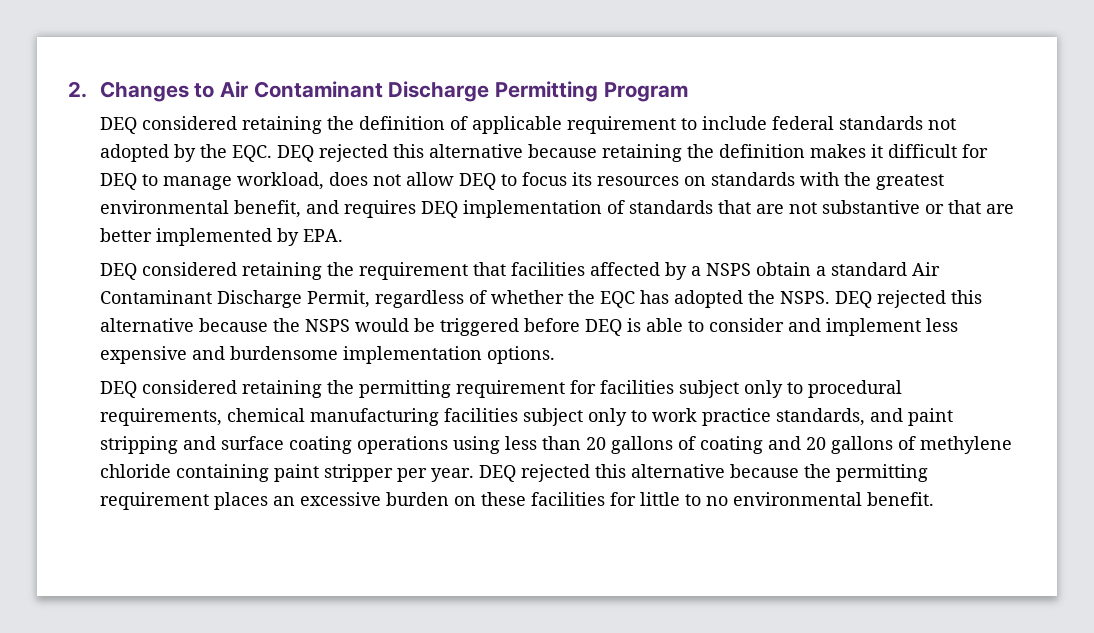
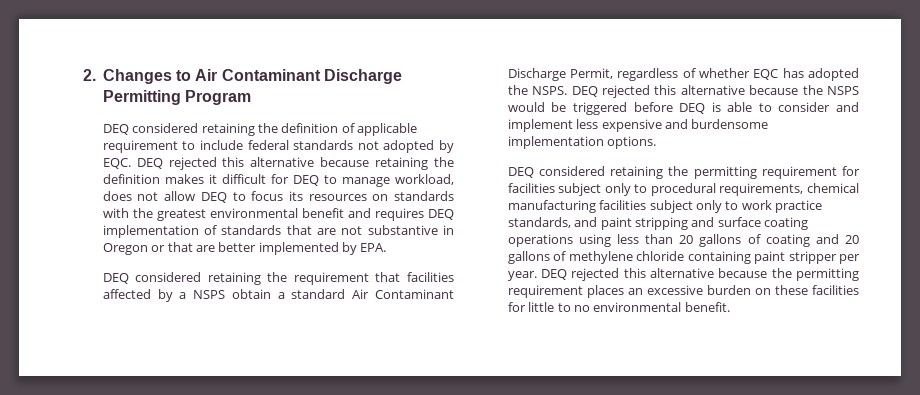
- DEQ considered retaining the definition of applicable requirement to include federal standards not adopted by the EQC. DEQ rejected this alternative because retaining the definition makes it difficult for DEQ to manage workload, does not allow DEQ to focus its resources on standards with the greatest environmental benefit, and requires DEQ implementation of standards that are not substantive or that are better implemented by EPA.
+ DEQ considered retaining the definition of applicable requirement to include federal standards not adopted by EQC. DEQ rejected this alternative because retaining the definition makes it difficult for DEQ to manage workload, does not allow DEQ to focus its resources on standards with the greatest environmental benefit and requires DEQ implementation of standards that are not substantive in Oregon or that are better implemented by EPA.
- DEQ considered retaining the requirement that facilities affected by a NSPS obtain a standard Air Contaminant Discharge Permit, regardless of whether the EQC has adopted the NSPS.
+ DEQ considered retaining the requirement that facilities affected by a NSPS obtain a standard Air Contaminant Discharge Permit, regardless of whether EQC has adopted the NSPS.

